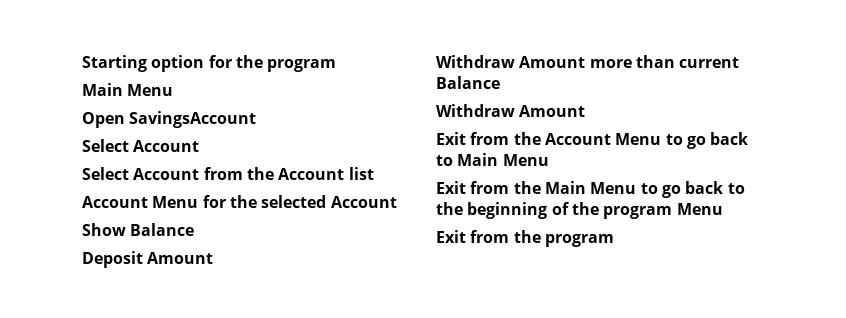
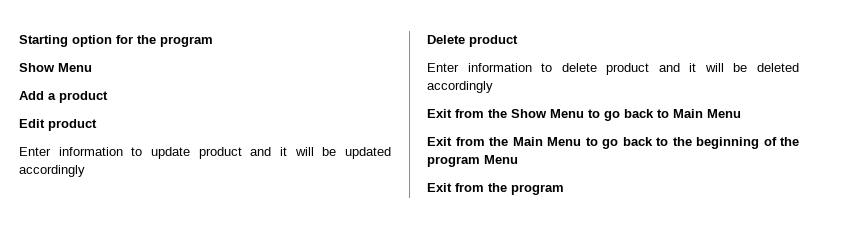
  Starting option for the program
- Main Menu
- Open SavingsAccount
- Select Account
- Select Account from the Account list
- Account Menu for the selected Account
- Show Balance
- Deposit Amount
- Withdraw Amount more than current Balance
- Withdraw Amount
- Exit from the Account Menu to go back to Main Menu
+ Show Menu
+ Add a product
+ Edit product
+ Enter information to update product and it will be updated accordingly
+ Delete product
+ Enter information to delete product and it will be deleted accordingly
+ Exit from the Show Menu to go back to Main Menu

